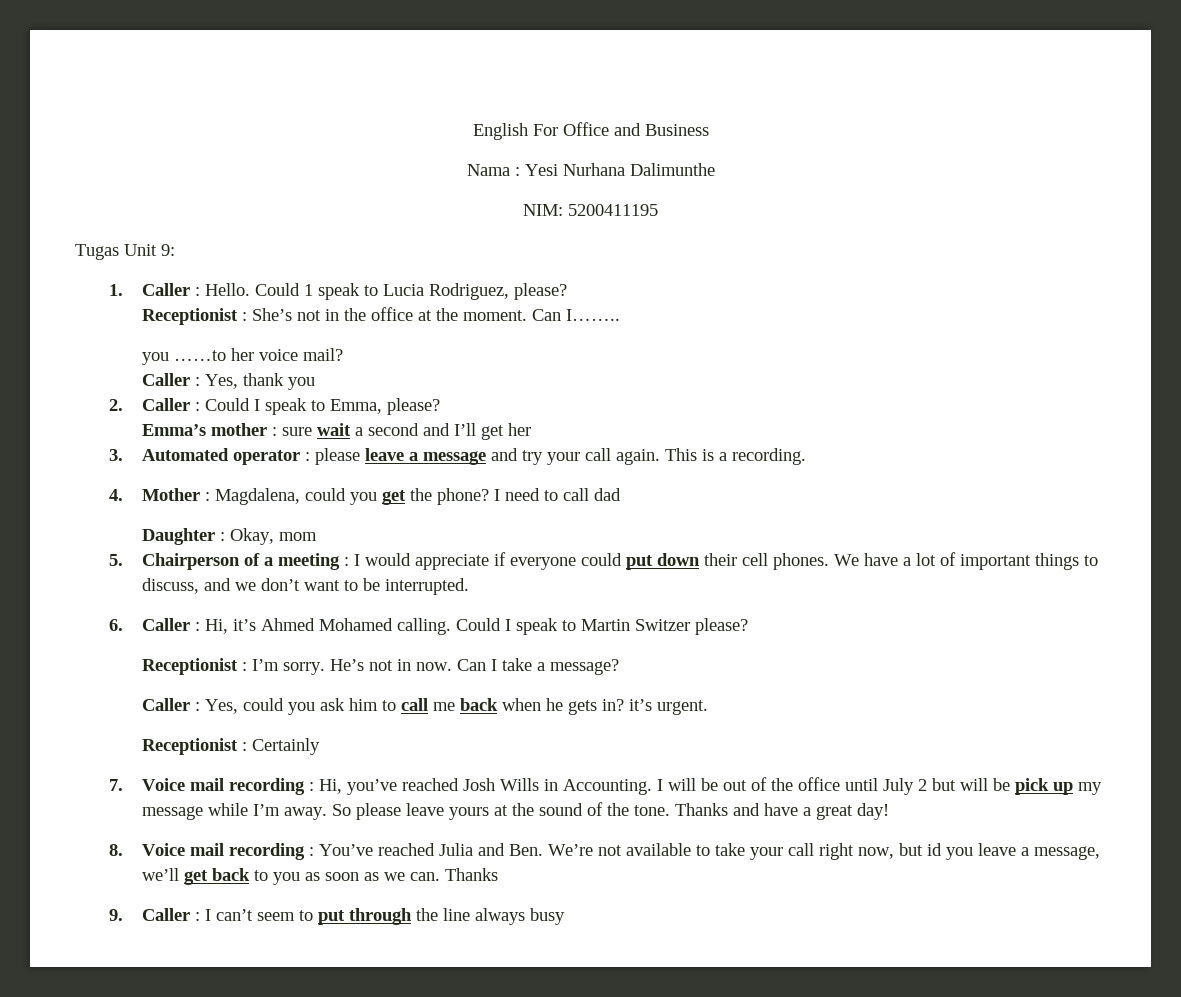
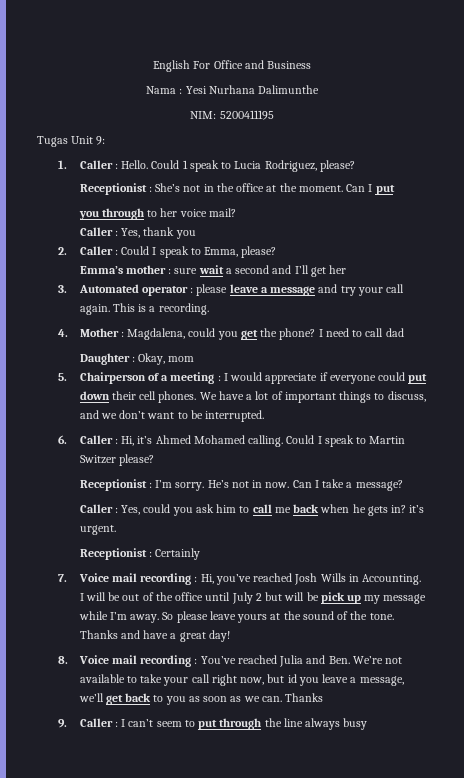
- Can I……..
- you ……to her voice mail?
+ Can I put
+ you through to her voice mail?

